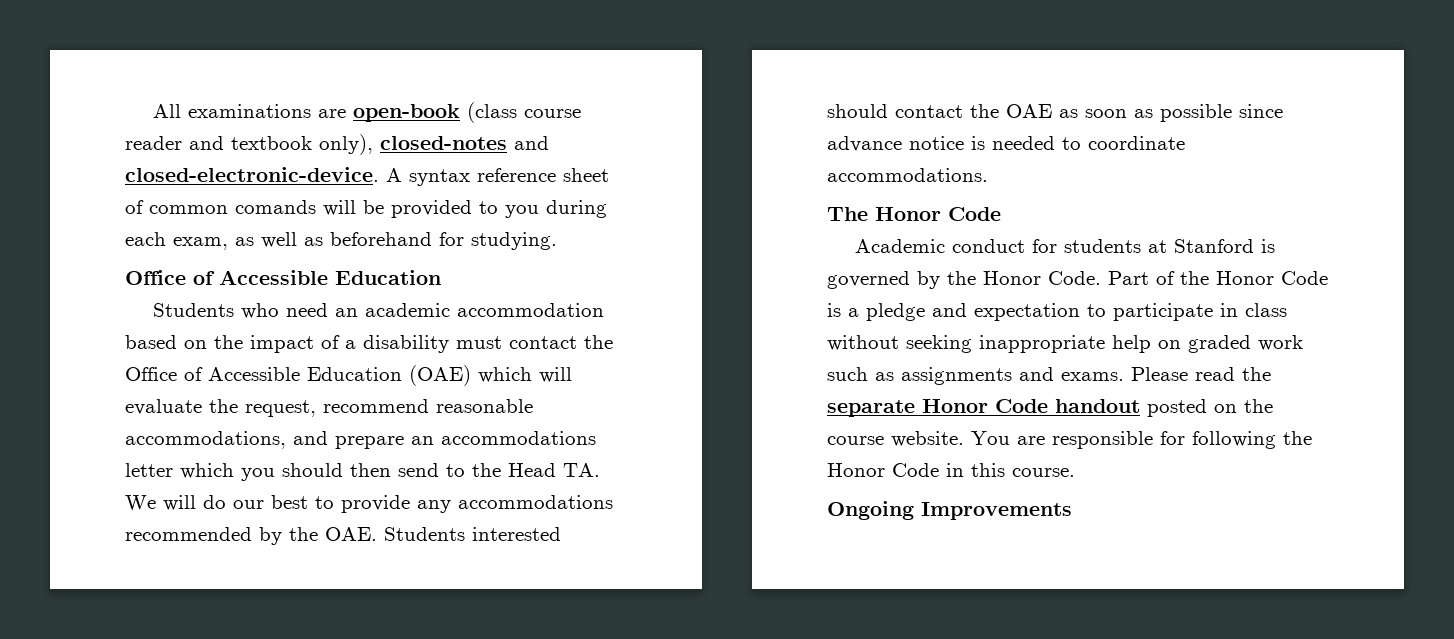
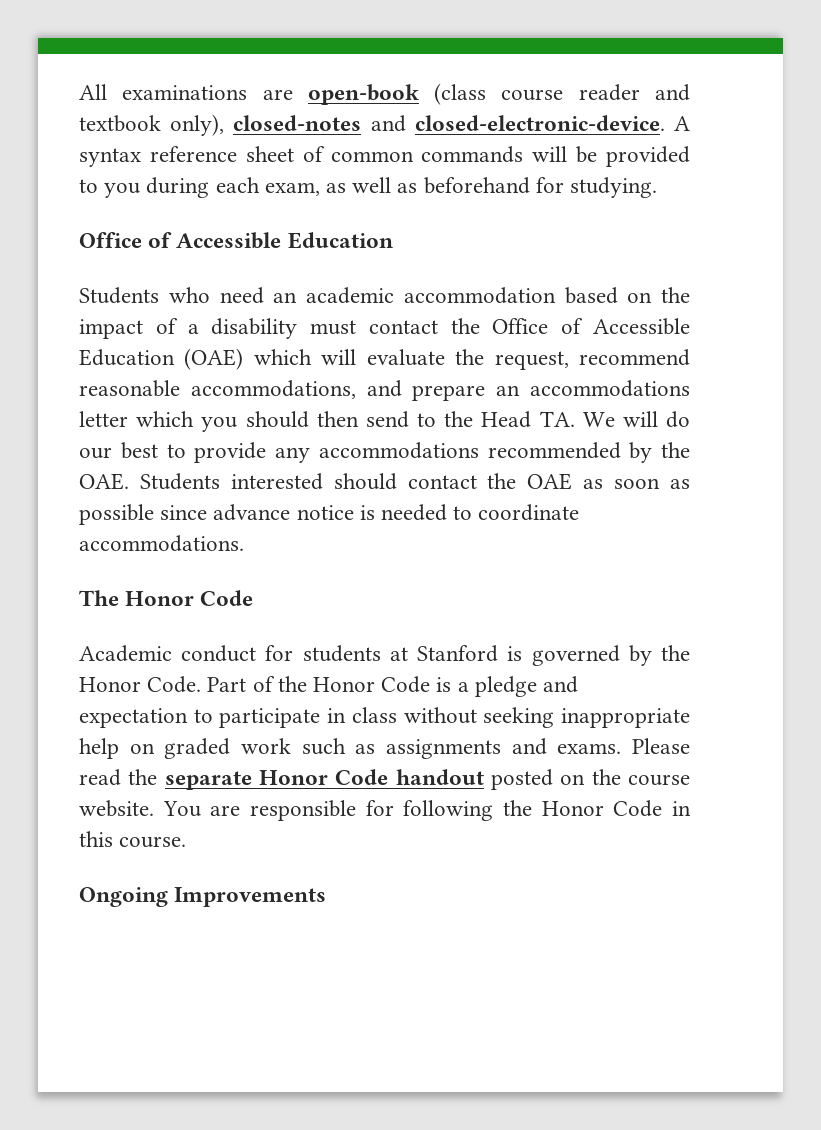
- A syntax reference sheet of common comands will be provided to you during each exam, as well as beforehand for studying.
+ A syntax reference sheet of common commands will be provided to you during each exam, as well as beforehand for studying.

